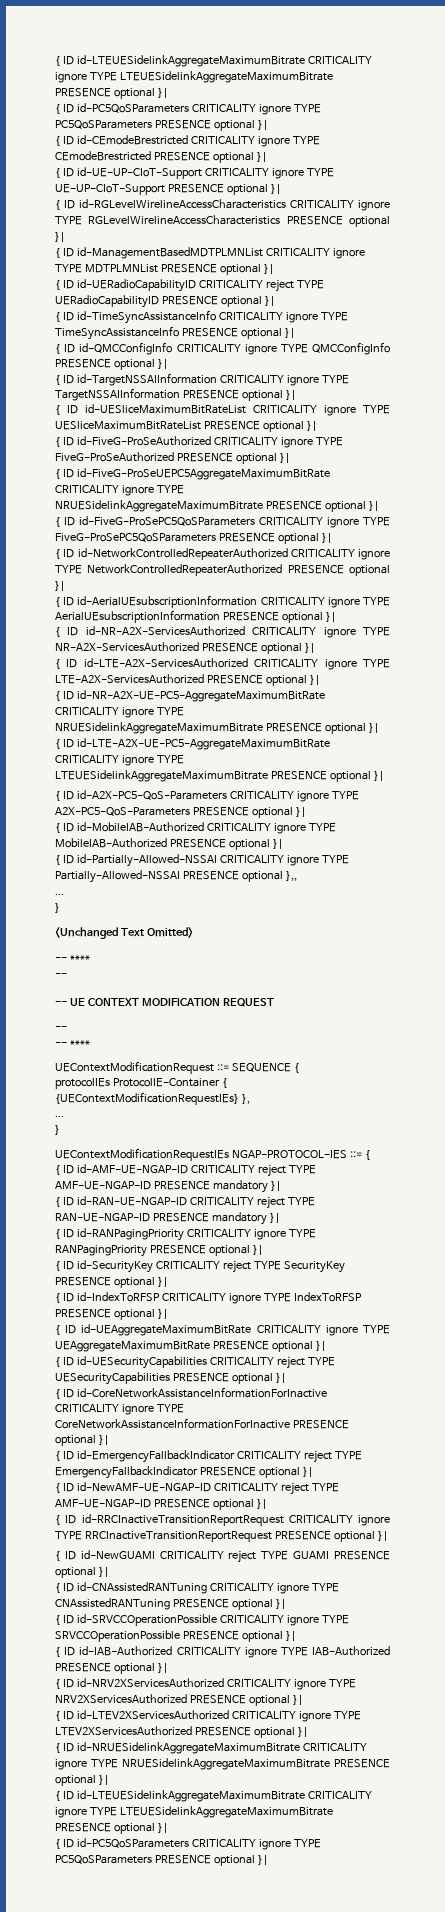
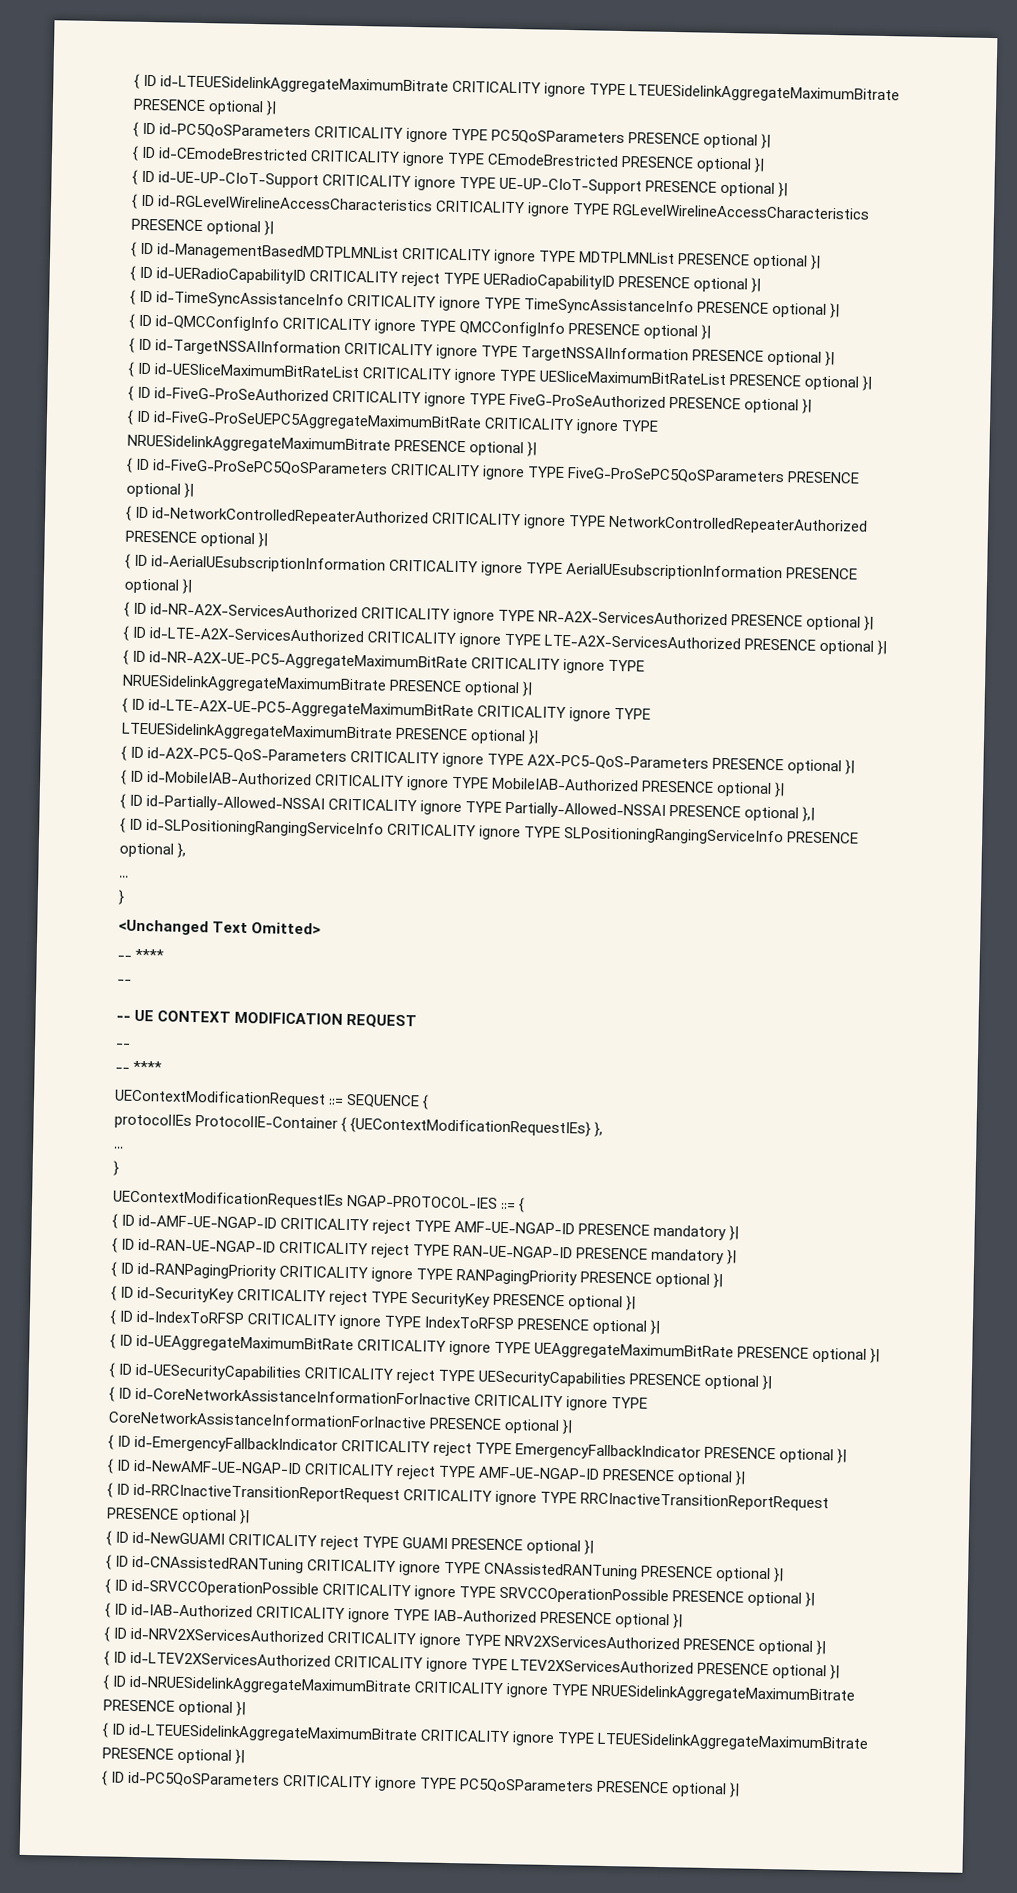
- { ID id-Partially-Allowed-NSSAI CRITICALITY ignore TYPE Partially-Allowed-NSSAI PRESENCE optional },,
+ { ID id-Partially-Allowed-NSSAI CRITICALITY ignore TYPE Partially-Allowed-NSSAI PRESENCE optional },|
+ { ID id-SLPositioningRangingServiceInfo CRITICALITY ignore TYPE SLPositioningRangingServiceInfo PRESENCE optional },

